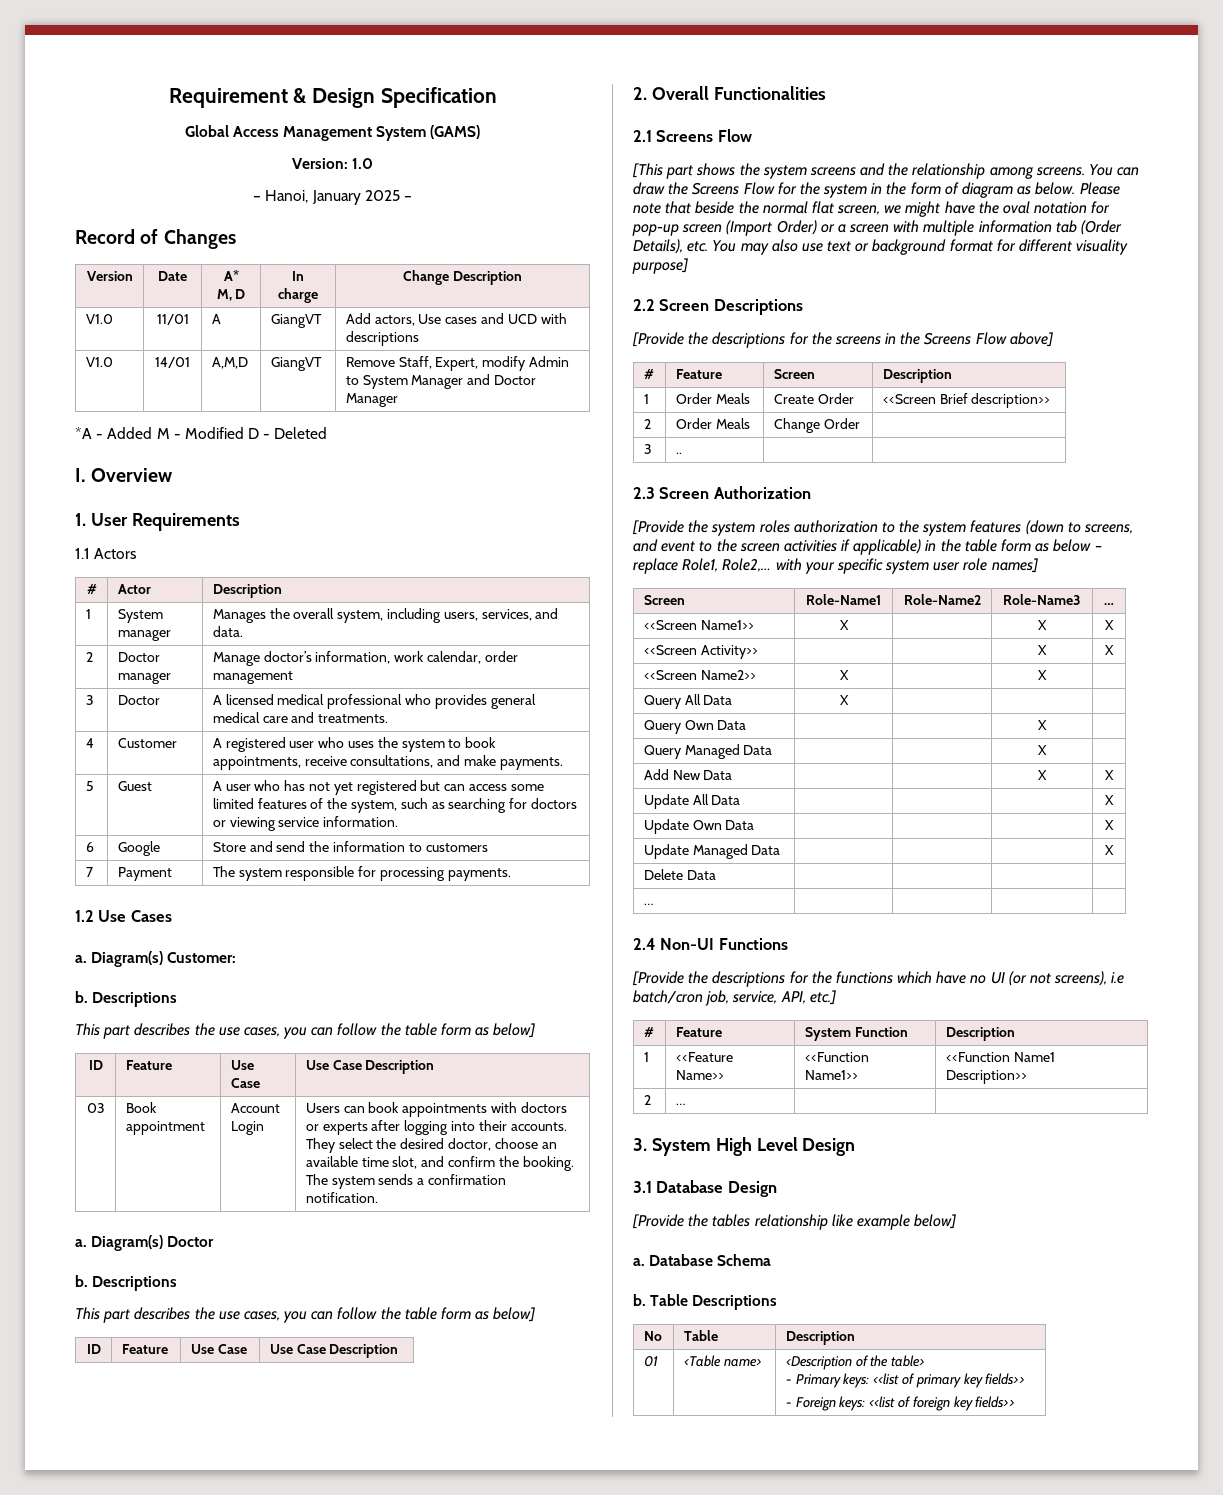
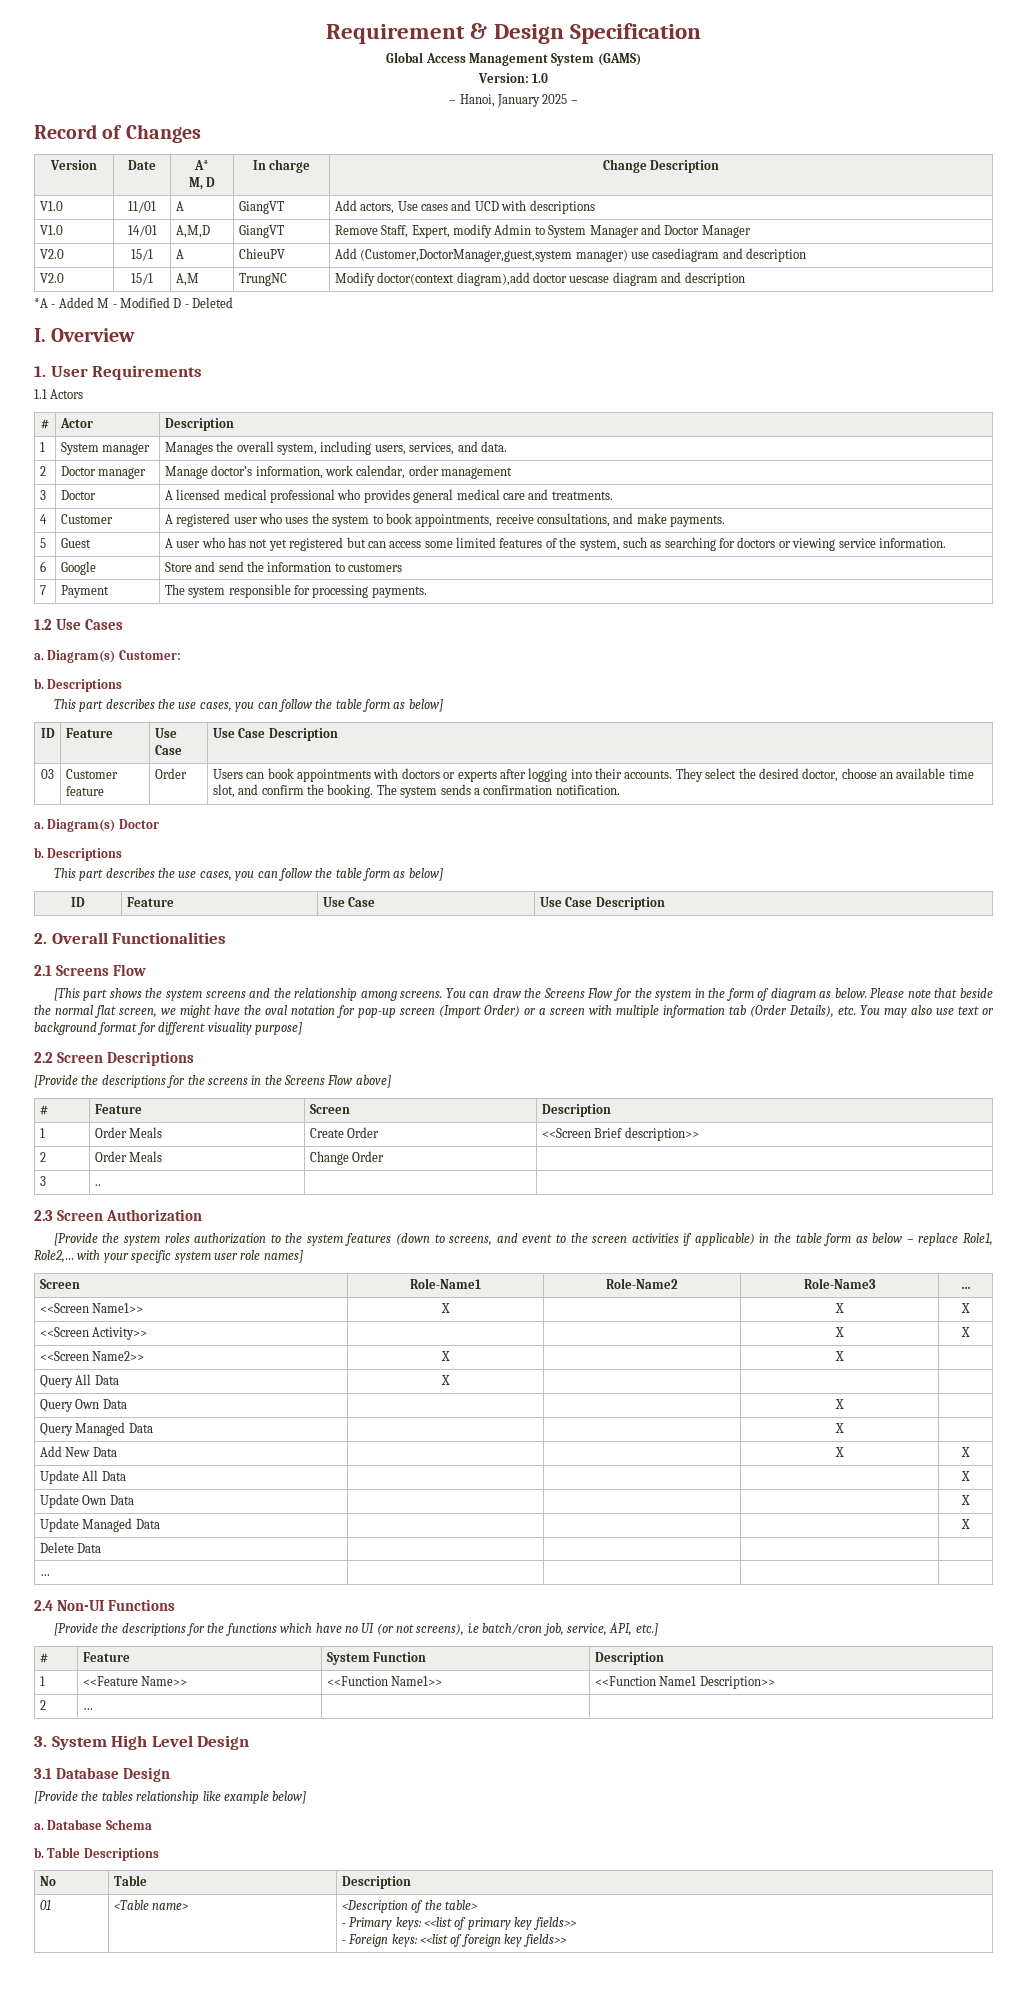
+ V2.0 | 15/1 | A | ChieuPV | Add (Customer,DoctorManager,guest,system manager) use casediagram and description
+ V2.0 | 15/1 | A,M | TrungNC | Modify doctor(context diagram),add doctor uescase diagram and description
- 03 | Book appointment | Account Login | Users can book appointments with doctors or experts after logging into their accounts. They select the desired doctor, choose an available time slot, and confirm the booking. The system sends a confirmation notification.
+ 03 | Customer feature | Order | Users can book appointments with doctors or experts after logging into their accounts. They select the desired doctor, choose an available time slot, and confirm the booking. The system sends a confirmation notification.

